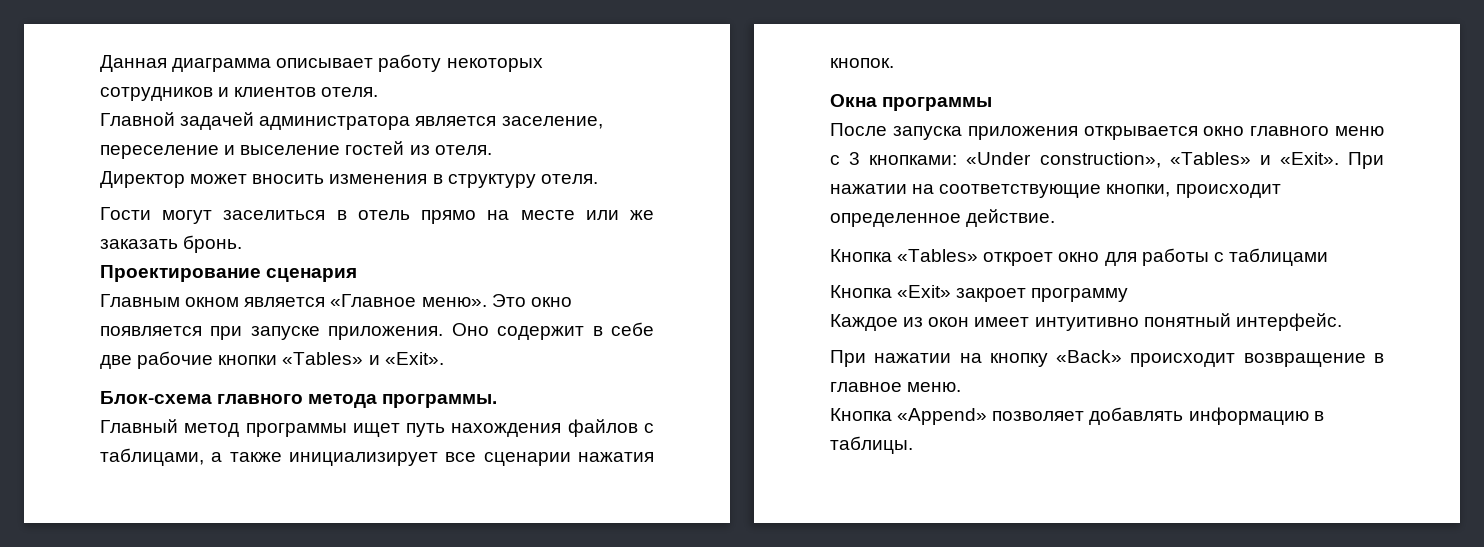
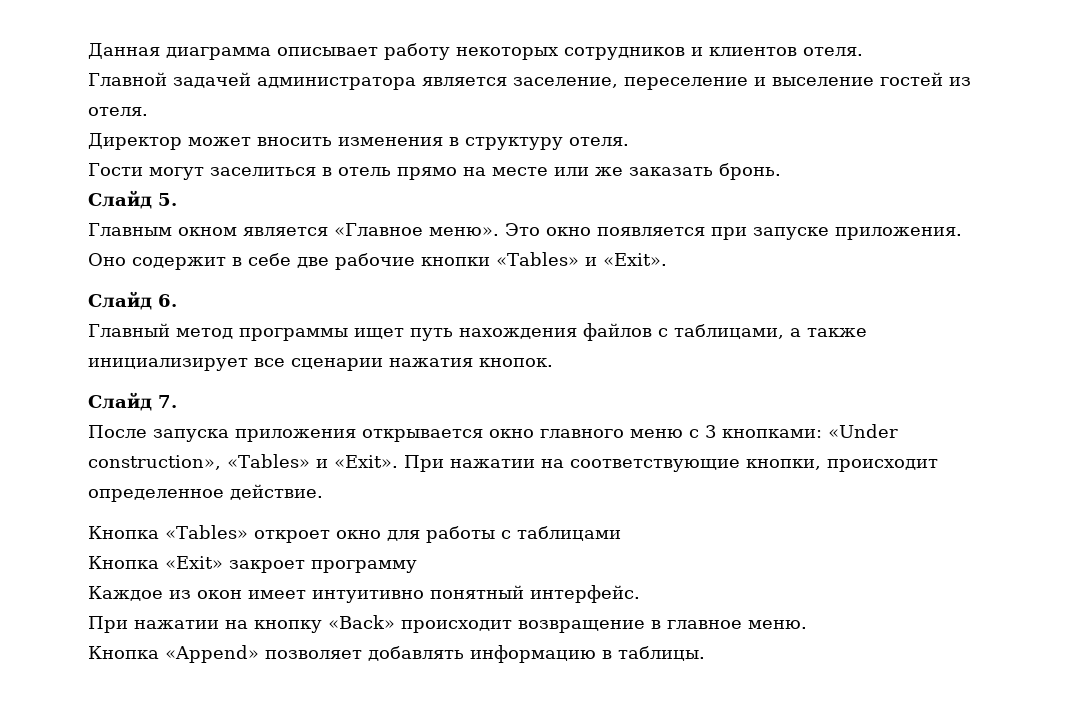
- Проектирование сценария
+ Слайд 5.
- Блок-схема главного метода программы.
+ Слайд 6.
- Окна программы
+ Слайд 7.

